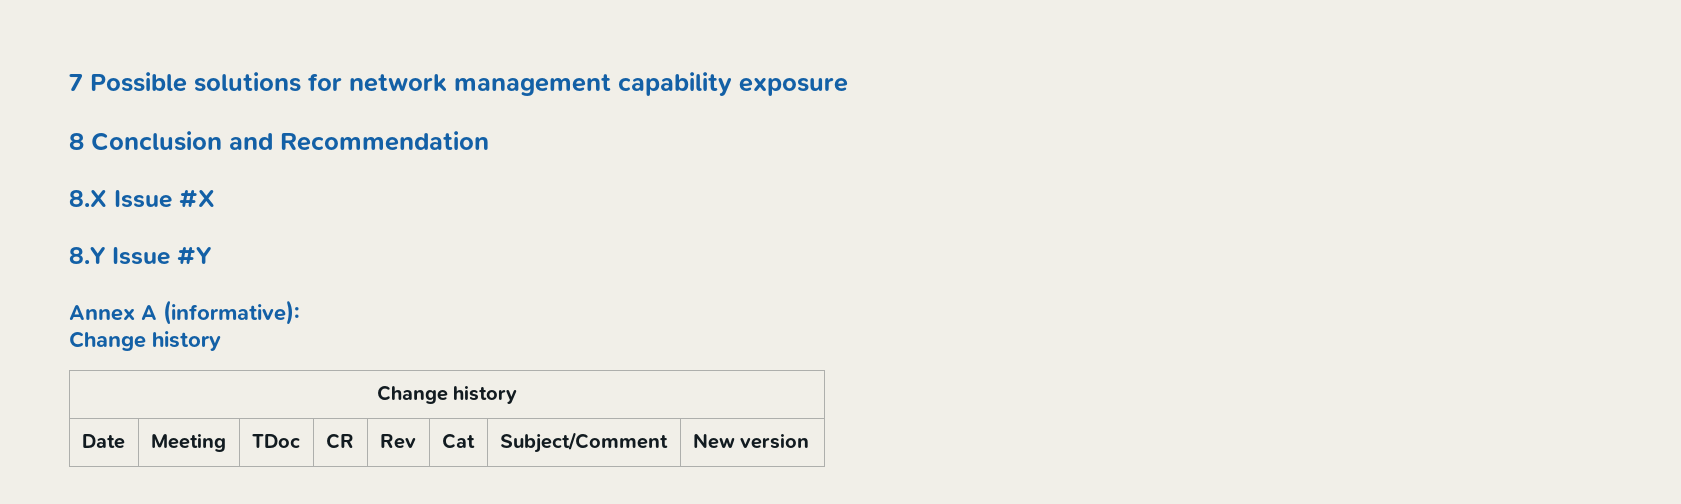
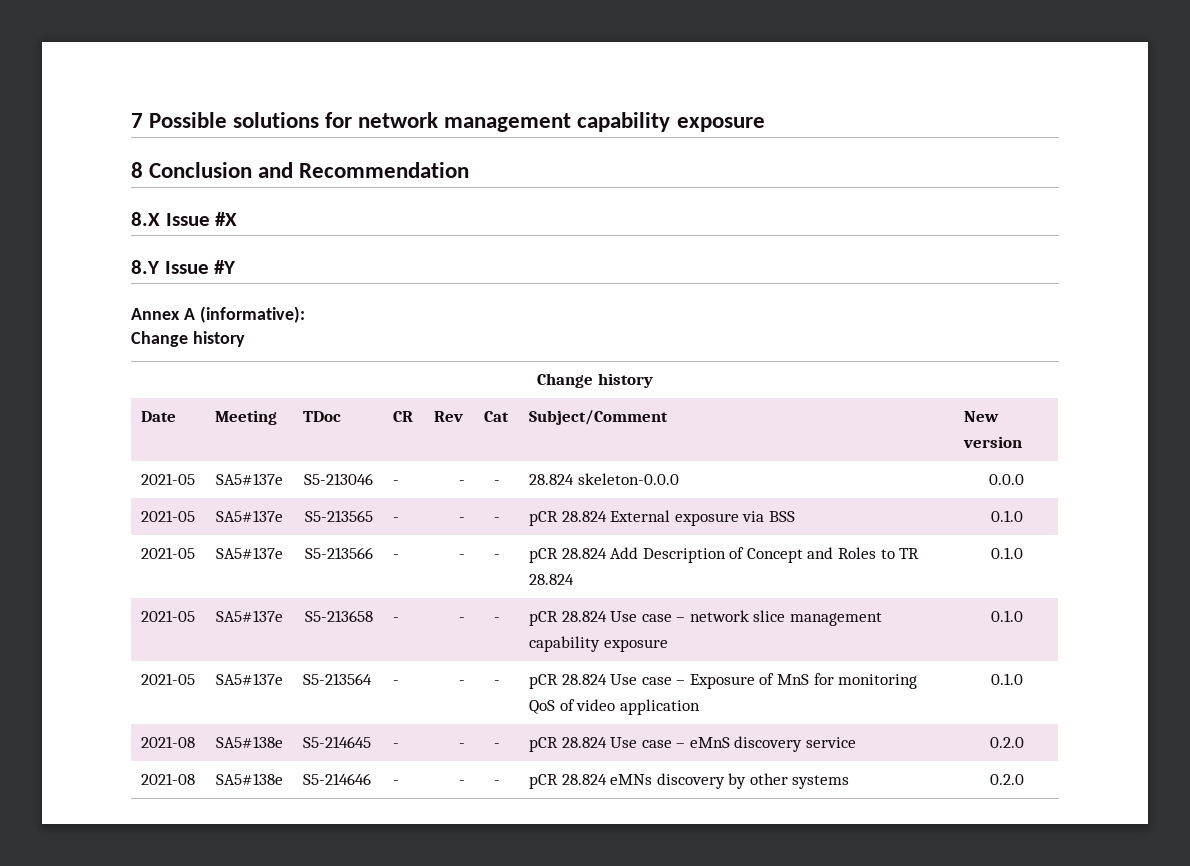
+ 2021-05 | SA5#137e | S5-213046 | - | - | - | 28.824 skeleton-0.0.0 | 0.0.0
+ 2021-05 | SA5#137e | S5-213565 | - | - | - | pCR 28.824 External exposure via BSS | 0.1.0
+ 2021-05 | SA5#137e | S5-213566 | - | - | - | pCR 28.824 Add Description of Concept and Roles to TR 28.824 | 0.1.0
+ 2021-05 | SA5#137e | S5-213658 | - | - | - | pCR 28.824 Use case – network slice management capability exposure | 0.1.0
+ 2021-05 | SA5#137e | S5-213564 | - | - | - | pCR 28.824 Use case – Exposure of MnS for monitoring QoS of video application | 0.1.0
+ 2021-08 | SA5#138e | S5-214645 | - | - | - | pCR 28.824 Use case – eMnS discovery service | 0.2.0
+ 2021-08 | SA5#138e | S5-214646 | - | - | - | pCR 28.824 eMNs discovery by other systems | 0.2.0

